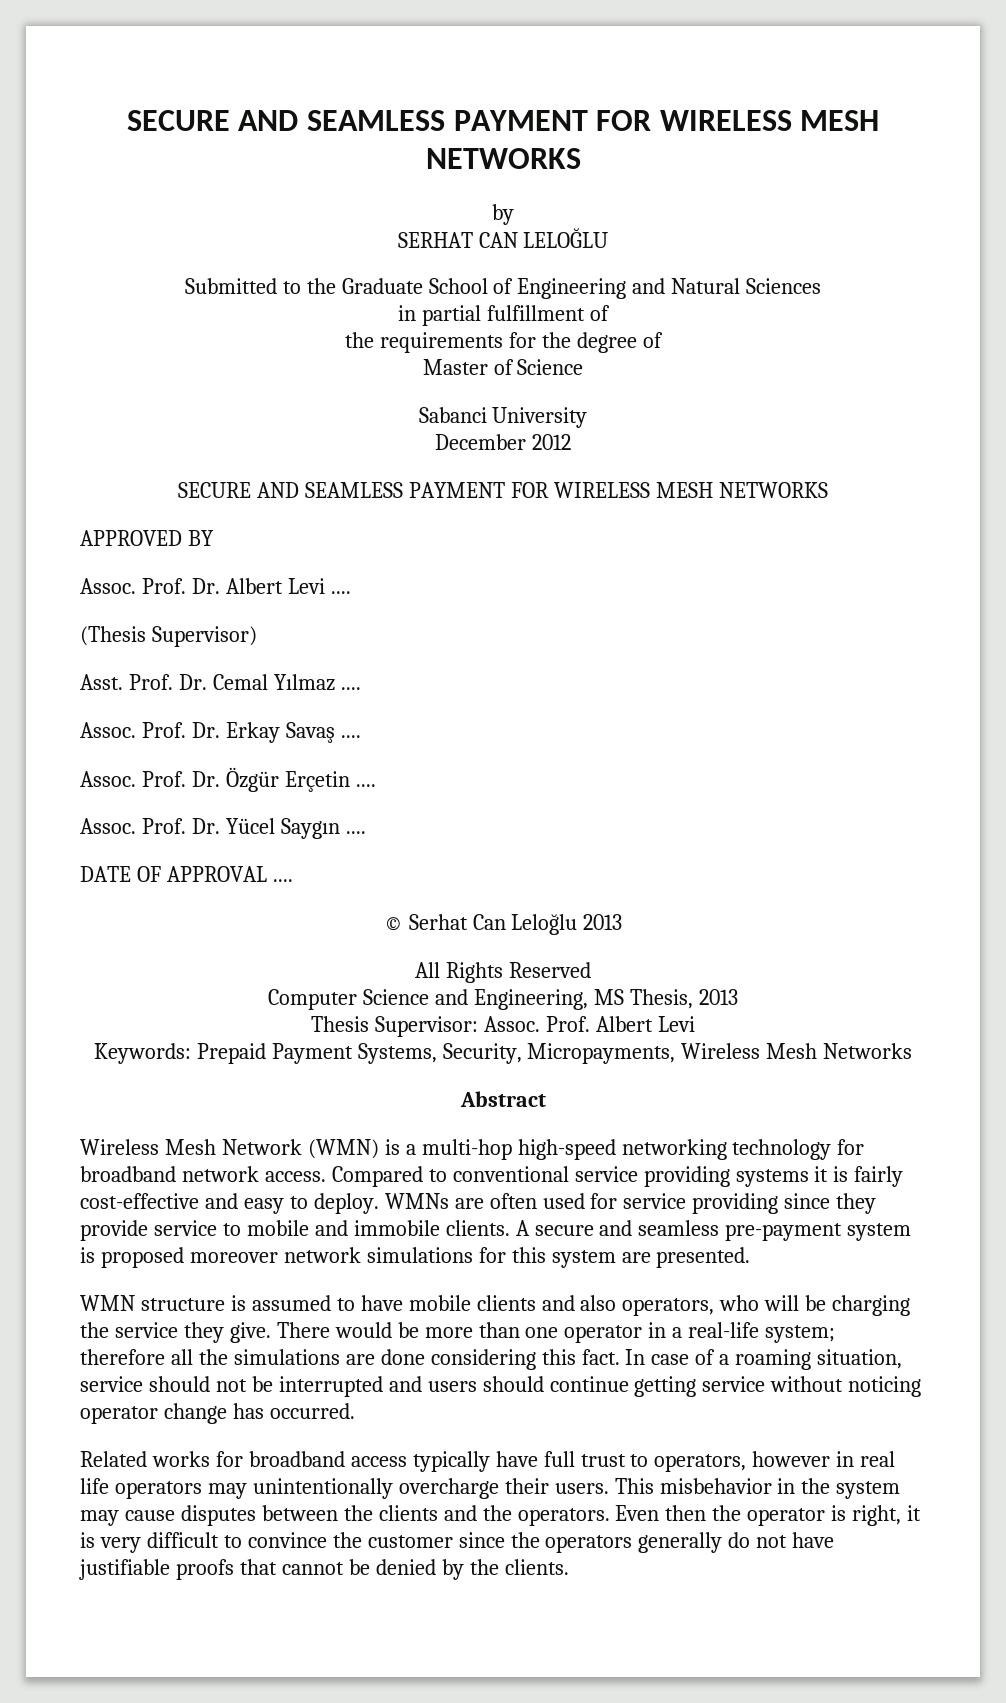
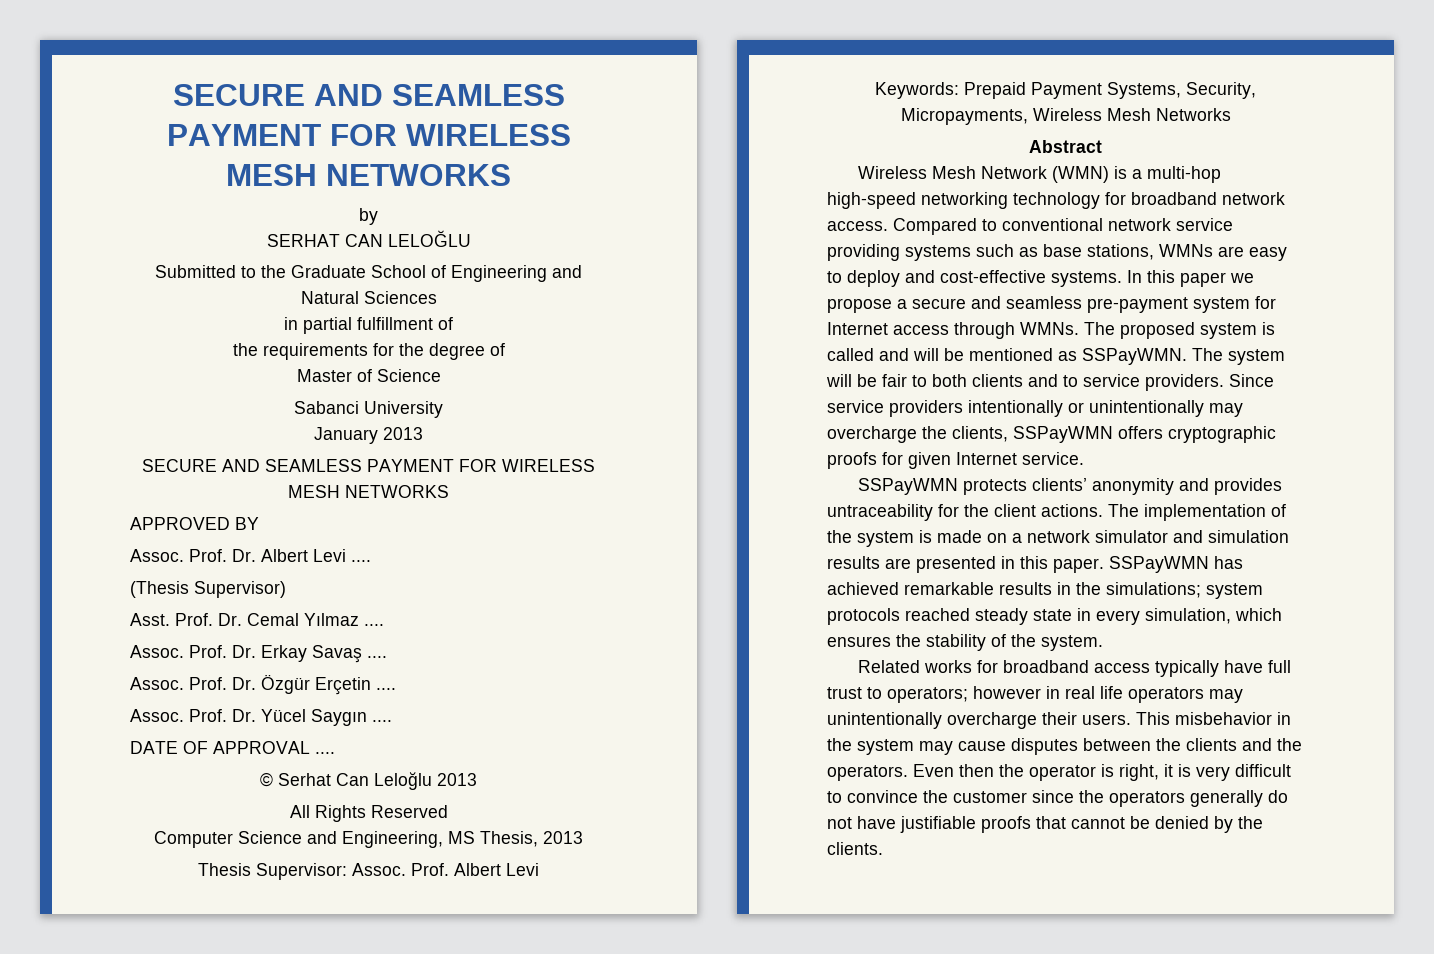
- December 2012
+ January 2013
- Compared to conventional service providing systems it is fairly cost-effective and easy to deploy. WMNs are often used for service providing since they provide service to mobile and immobile clients. A secure and seamless pre-payment system is proposed moreover network simulations for this system are presented.
- WMN structure is assumed to have mobile clients and also operators, who will be charging the service they give. There would be more than one operator in a real-life system; therefore all the simulations are done considering this fact. In case of a roaming situation, service should not be interrupted and users should continue getting service without noticing operator change has occurred.
+ Compared to conventional network service providing systems such as base stations, WMNs are easy to deploy and cost-effective systems. In this paper we propose a secure and seamless pre-payment system for Internet access through WMNs. The proposed system is called and will be mentioned as SSPayWMN. The system will be fair to both clients and to service providers. Since service providers intentionally or unintentionally may overcharge the clients, SSPayWMN offers cryptographic proofs for given Internet service.
+ SSPayWMN protects clients’ anonymity and provides untraceability for the client actions. The implementation of the system is made on a network simulator and simulation results are presented in this paper. SSPayWMN has achieved remarkable results in the simulations; system protocols reached steady state in every simulation, which ensures the stability of the system.
- Related works for broadband access typically have full trust to operators, however in real life operators may unintentionally overcharge their users.
+ Related works for broadband access typically have full trust to operators; however in real life operators may unintentionally overcharge their users.

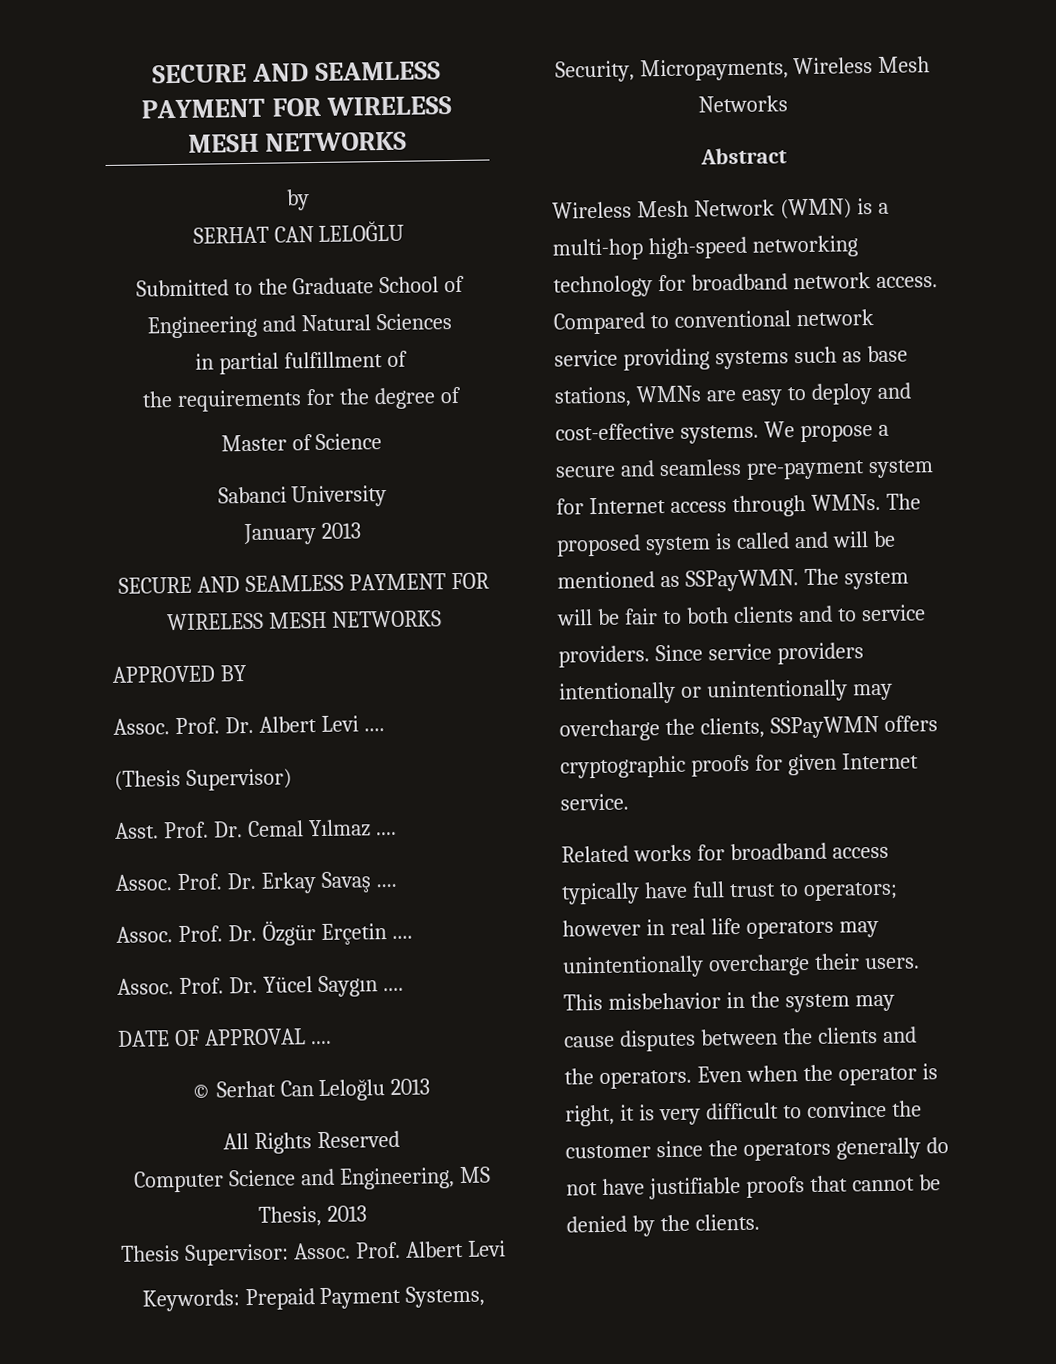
- In this paper we propose a secure and seamless pre-payment system for Internet access through WMNs.
+ We propose a secure and seamless pre-payment system for Internet access through WMNs.
- SSPayWMN protects clients’ anonymity and provides untraceability for the client actions. The implementation of the system is made on a network simulator and simulation results are presented in this paper. SSPayWMN has achieved remarkable results in the simulations; system protocols reached steady state in every simulation, which ensures the stability of the system.
- Even then the operator is right, it is very difficult to convince the customer since the operators generally do not have justifiable proofs that cannot be denied by the clients.
+ Even when the operator is right, it is very difficult to convince the customer since the operators generally do not have justifiable proofs that cannot be denied by the clients.

